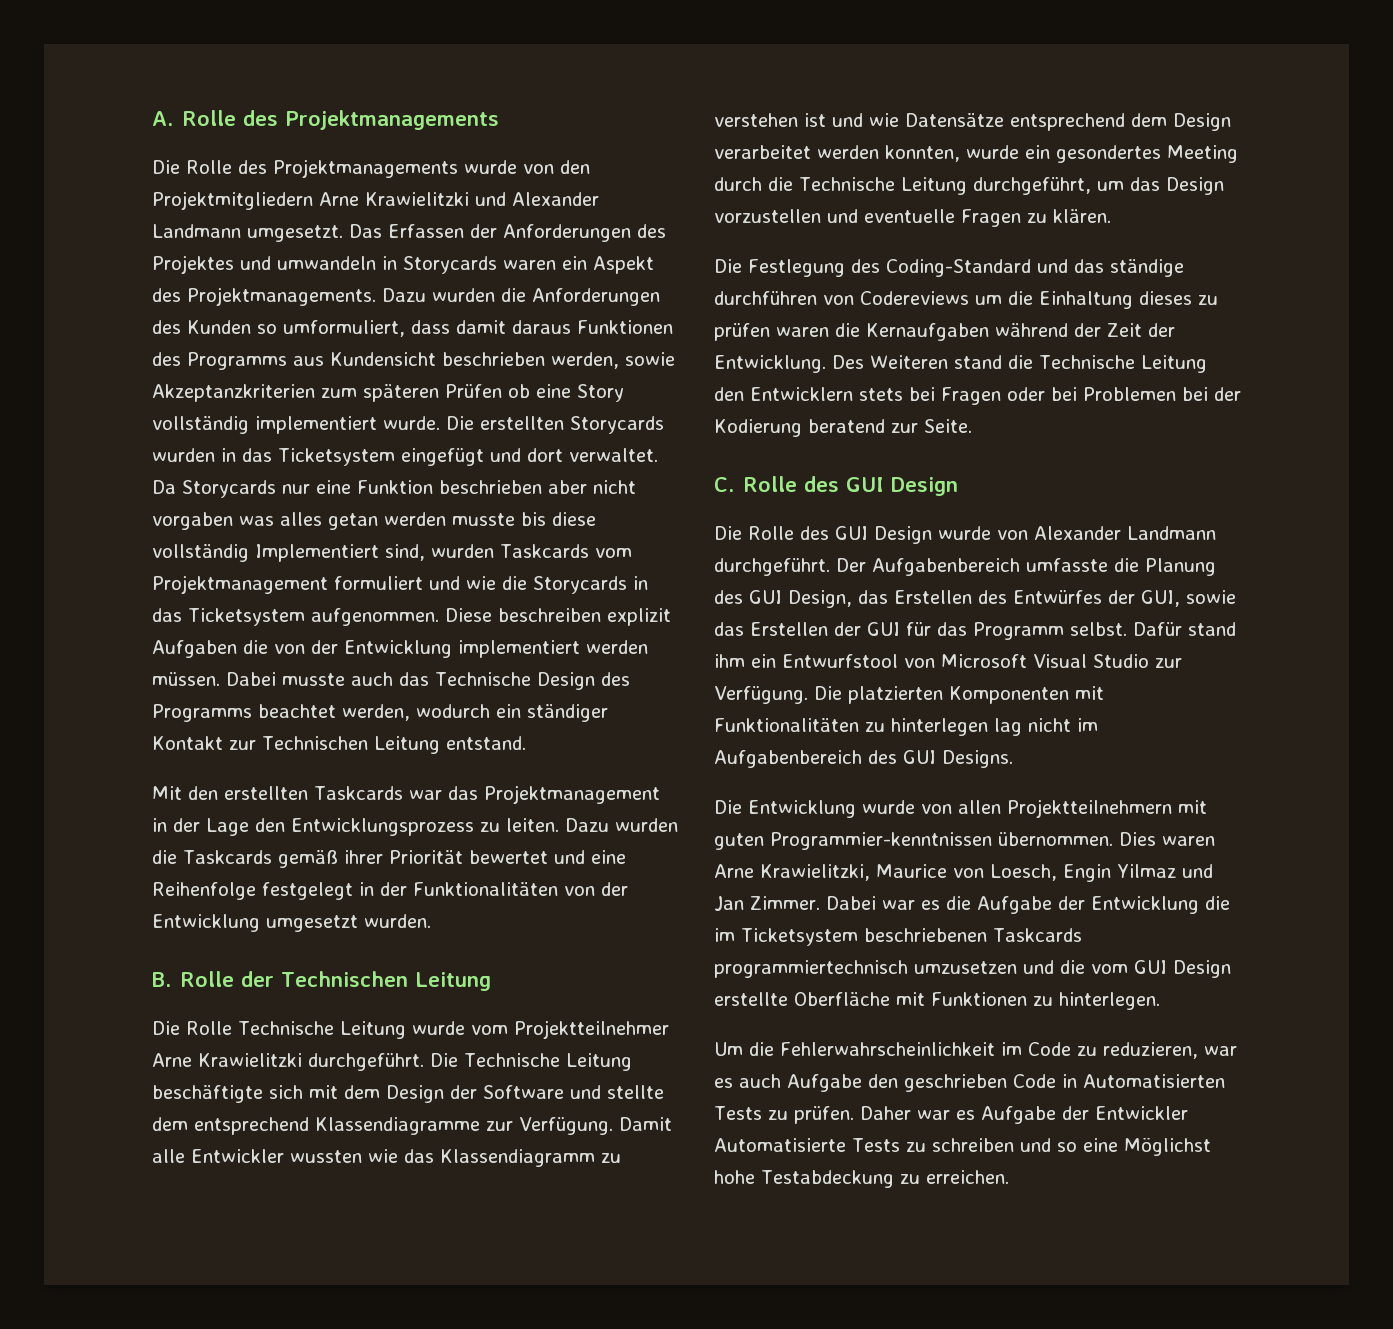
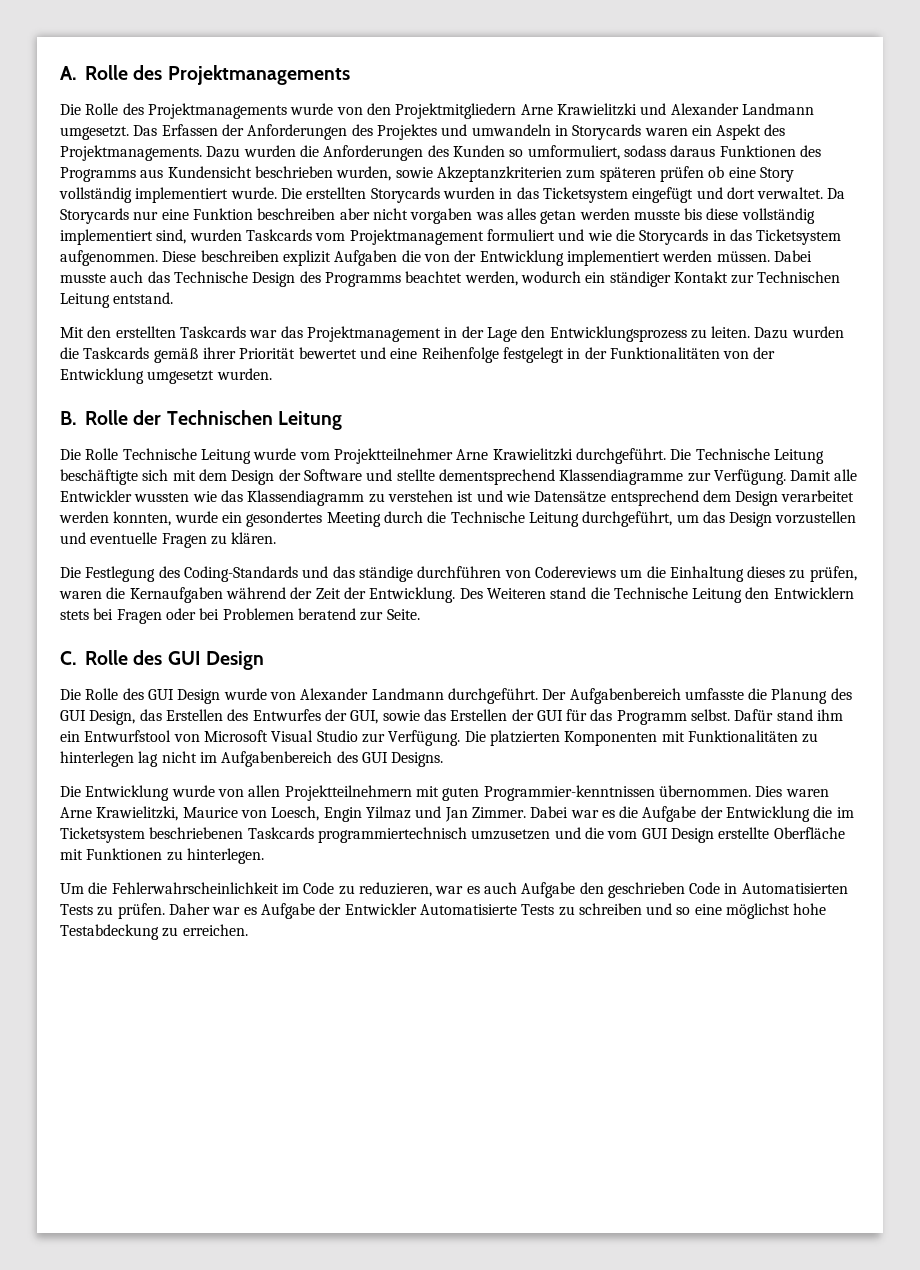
- Dazu wurden die Anforderungen des Kunden so umformuliert, dass damit daraus Funktionen des Programms aus Kundensicht beschrieben werden, sowie Akzeptanzkriterien zum späteren Prüfen ob eine Story vollständig implementiert wurde.
+ Dazu wurden die Anforderungen des Kunden so umformuliert, sodass daraus Funktionen des Programms aus Kundensicht beschrieben wurden, sowie Akzeptanzkriterien zum späteren prüfen ob eine Story vollständig implementiert wurde.
- Da Storycards nur eine Funktion beschrieben aber nicht vorgaben was alles getan werden musste bis diese vollständig Implementiert sind, wurden Taskcards vom Projektmanagement formuliert und wie die Storycards in das Ticketsystem aufgenommen.
+ Da Storycards nur eine Funktion beschreiben aber nicht vorgaben was alles getan werden musste bis diese vollständig implementiert sind, wurden Taskcards vom Projektmanagement formuliert und wie die Storycards in das Ticketsystem aufgenommen.
- Die Technische Leitung beschäftigte sich mit dem Design der Software und stellte dem entsprechend Klassendiagramme zur Verfügung.
+ Die Technische Leitung beschäftigte sich mit dem Design der Software und stellte dementsprechend Klassendiagramme zur Verfügung.
- Die Festlegung des Coding-Standard und das ständige durchführen von Codereviews um die Einhaltung dieses zu prüfen waren die Kernaufgaben während der Zeit der Entwicklung.
+ Die Festlegung des Coding-Standards und das ständige durchführen von Codereviews um die Einhaltung dieses zu prüfen, waren die Kernaufgaben während der Zeit der Entwicklung.
- Des Weiteren stand die Technische Leitung den Entwicklern stets bei Fragen oder bei Problemen bei der Kodierung beratend zur Seite.
+ Des Weiteren stand die Technische Leitung den Entwicklern stets bei Fragen oder bei Problemen beratend zur Seite.
- Der Aufgabenbereich umfasste die Planung des GUI Design, das Erstellen des Entwürfes der GUI, sowie das Erstellen der GUI für das Programm selbst.
+ Der Aufgabenbereich umfasste die Planung des GUI Design, das Erstellen des Entwurfes der GUI, sowie das Erstellen der GUI für das Programm selbst.
- Daher war es Aufgabe der Entwickler Automatisierte Tests zu schreiben und so eine Möglichst hohe Testabdeckung zu erreichen.
+ Daher war es Aufgabe der Entwickler Automatisierte Tests zu schreiben und so eine möglichst hohe Testabdeckung zu erreichen.

